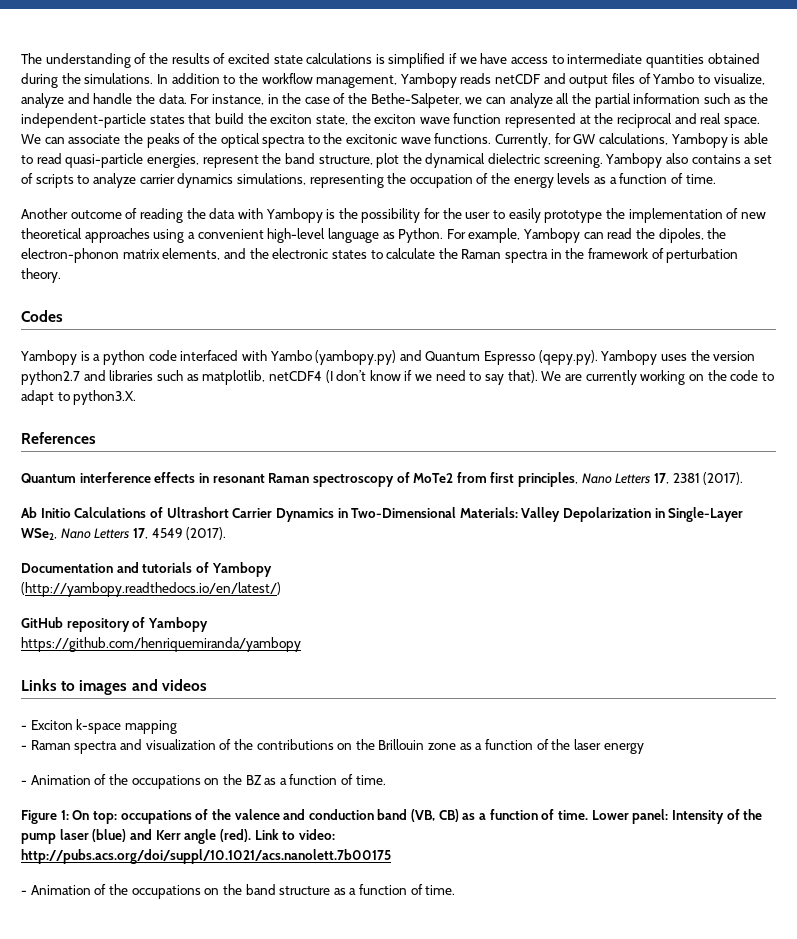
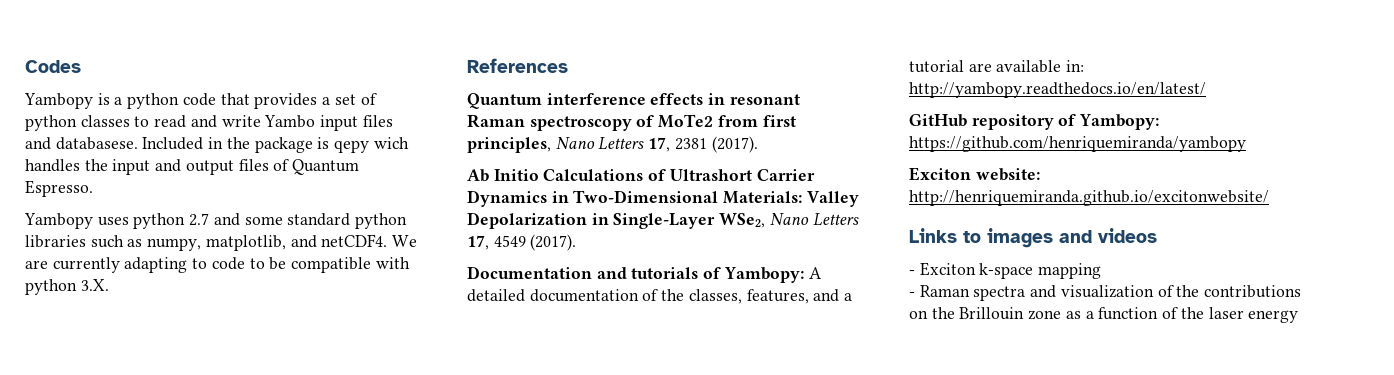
- The understanding of the results of excited state calculations is simplified if we have access to intermediate quantities obtained during the simulations. In addition to the workflow management, Yambopy reads netCDF and output files of Yambo to visualize, analyze and handle the data. For instance, in the case of the Bethe-Salpeter, we can analyze all the partial information such as the independent-particle states that build the exciton state, the exciton wave function represented at the reciprocal and real space. We can associate the peaks of the optical spectra to the excitonic wave functions. Currently, for GW calculations, Yambopy is able to read quasi-particle energies, represent the band structure, plot the dynamical dielectric screening. Yambopy also contains a set of scripts to analyze carrier dynamics simulations, representing the occupation of the energy levels as a function of time.
- Another outcome of reading the data with Yambopy is the possibility for the user to easily prototype the implementation of new theoretical approaches using a convenient high-level language as Python. For example, Yambopy can read the dipoles, the electron-phonon matrix elements, and the electronic states to calculate the Raman spectra in the framework of perturbation theory.
- Yambopy is a python code interfaced with Yambo (yambopy.py) and Quantum Espresso (qepy.py). Yambopy uses the version python2.7 and libraries such as matplotlib, netCDF4 (I don’t know if we need to say that). We are currently working on the code to adapt to python3.X.
+ Yambopy is a python code that provides a set of python classes to read and write Yambo input files and databasese. Included in the package is qepy wich handles the input and output files of Quantum Espresso.
+ Yambopy uses python 2.7 and some standard python libraries such as numpy, matplotlib, and netCDF4. We are currently adapting to code to be compatible with python 3.X.
- Documentation and tutorials of Yambopy
- (http://yambopy.readthedocs.io/en/latest/)
- GitHub repository of Yambopy
- https://github.com/henriquemiranda/yambopy
+ Documentation and tutorials of Yambopy: A detailed documentation of the classes, features, and a tutorial are available in: http://yambopy.readthedocs.io/en/latest/
+ GitHub repository of Yambopy: https://github.com/henriquemiranda/yambopy
+ Exciton website: http://henriquemiranda.github.io/excitonwebsite/
- - Animation of the occupations on the BZ as a function of time.
- Figure 1: On top: occupations of the valence and conduction band (VB, CB) as a function of time. Lower panel: Intensity of the pump laser (blue) and Kerr angle (red). Link to video:
- http://pubs.acs.org/doi/suppl/10.1021/acs.nanolett.7b00175
- - Animation of the occupations on the band structure as a function of time.

